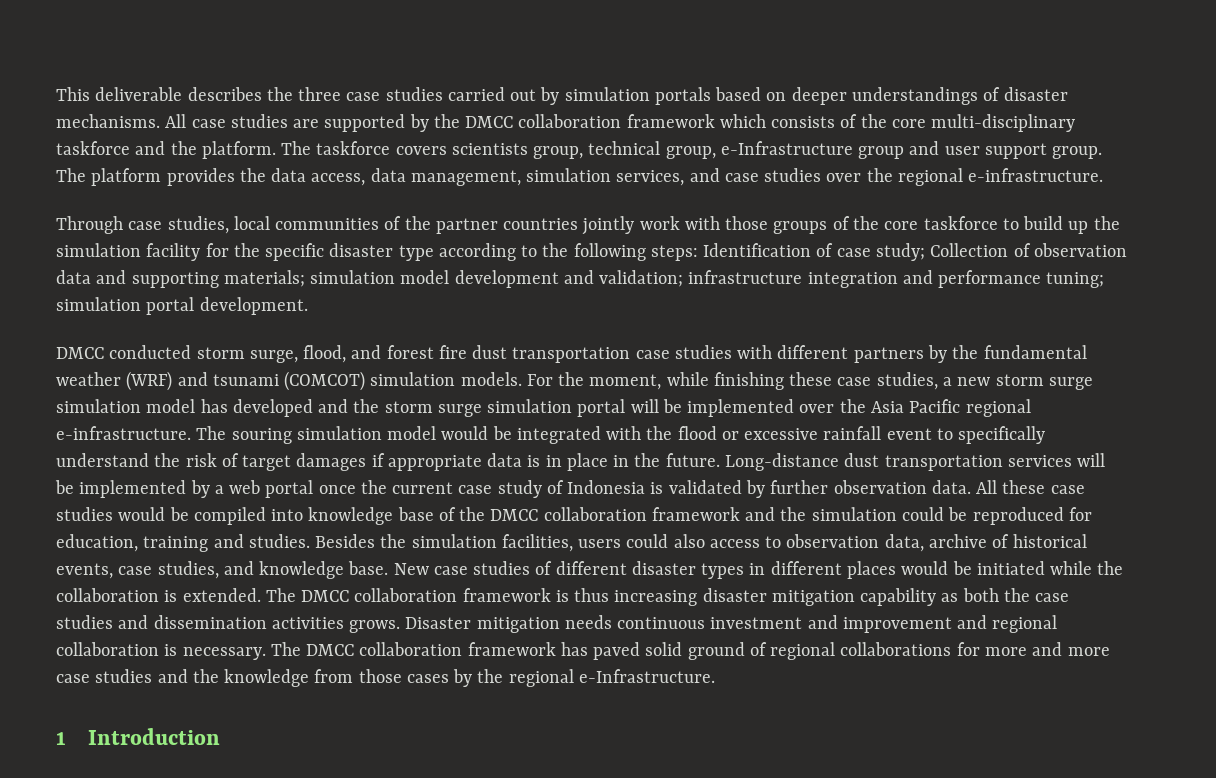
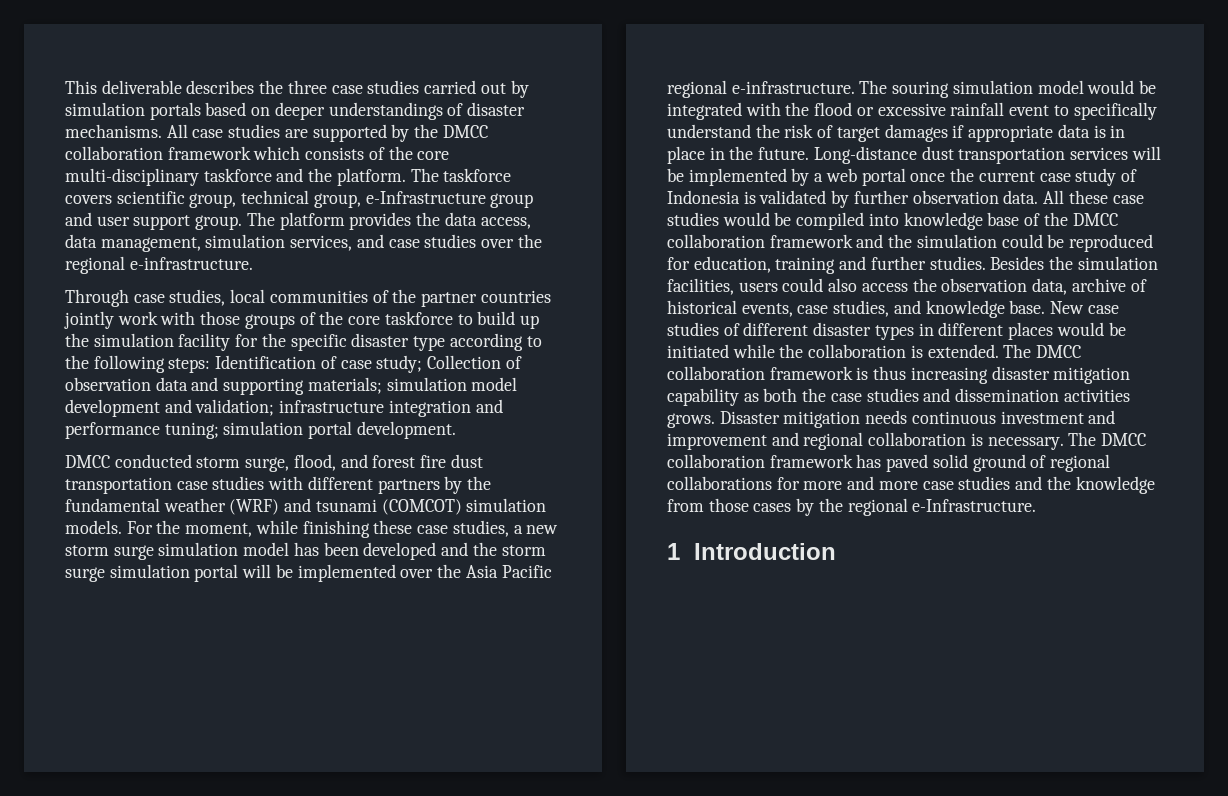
- The taskforce covers scientists group, technical group, e-Infrastructure group and user support group.
+ The taskforce covers scientific group, technical group, e-Infrastructure group and user support group.
- For the moment, while finishing these case studies, a new storm surge simulation model has developed and the storm surge simulation portal will be implemented over the Asia Pacific regional e-infrastructure.
+ For the moment, while finishing these case studies, a new storm surge simulation model has been developed and the storm surge simulation portal will be implemented over the Asia Pacific regional e-infrastructure.
- All these case studies would be compiled into knowledge base of the DMCC collaboration framework and the simulation could be reproduced for education, training and studies.
+ All these case studies would be compiled into knowledge base of the DMCC collaboration framework and the simulation could be reproduced for education, training and further studies.
- Besides the simulation facilities, users could also access to observation data, archive of historical events, case studies, and knowledge base.
+ Besides the simulation facilities, users could also access the observation data, archive of historical events, case studies, and knowledge base.

